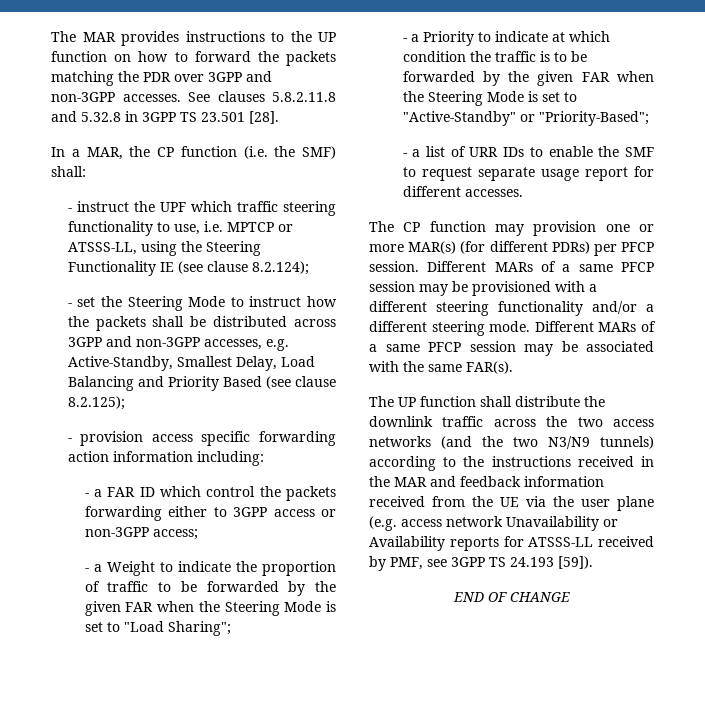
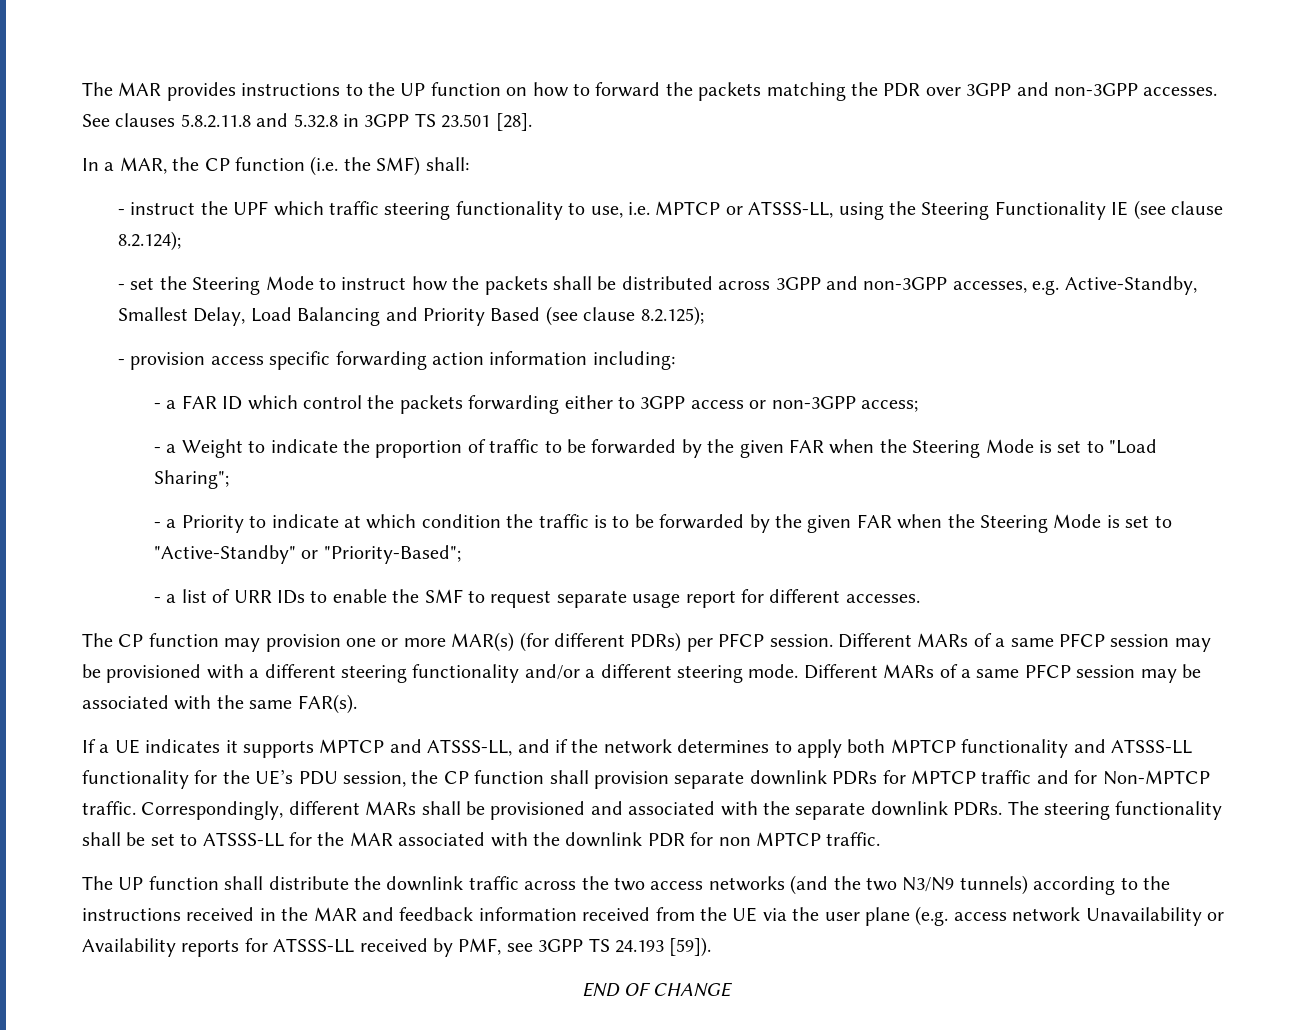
+ If a UE indicates it supports MPTCP and ATSSS-LL, and if the network determines to apply both MPTCP functionality and ATSSS-LL functionality for the UE’s PDU session, the CP function shall provision separate downlink PDRs for MPTCP traffic and for Non-MPTCP traffic. Correspondingly, different MARs shall be provisioned and associated with the separate downlink PDRs. The steering functionality shall be set to ATSSS-LL for the MAR associated with the downlink PDR for non MPTCP traffic.

